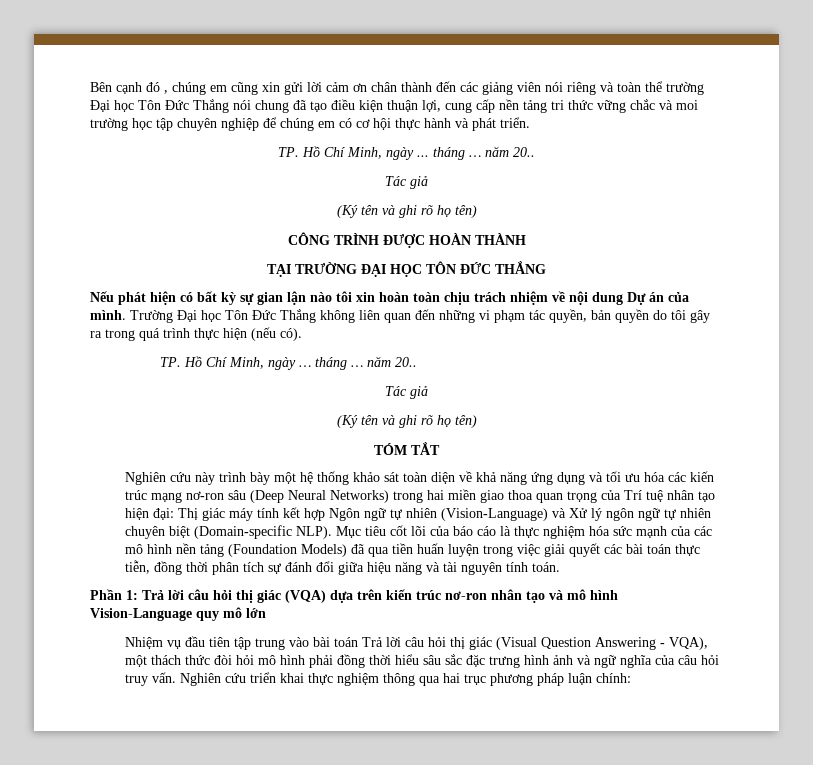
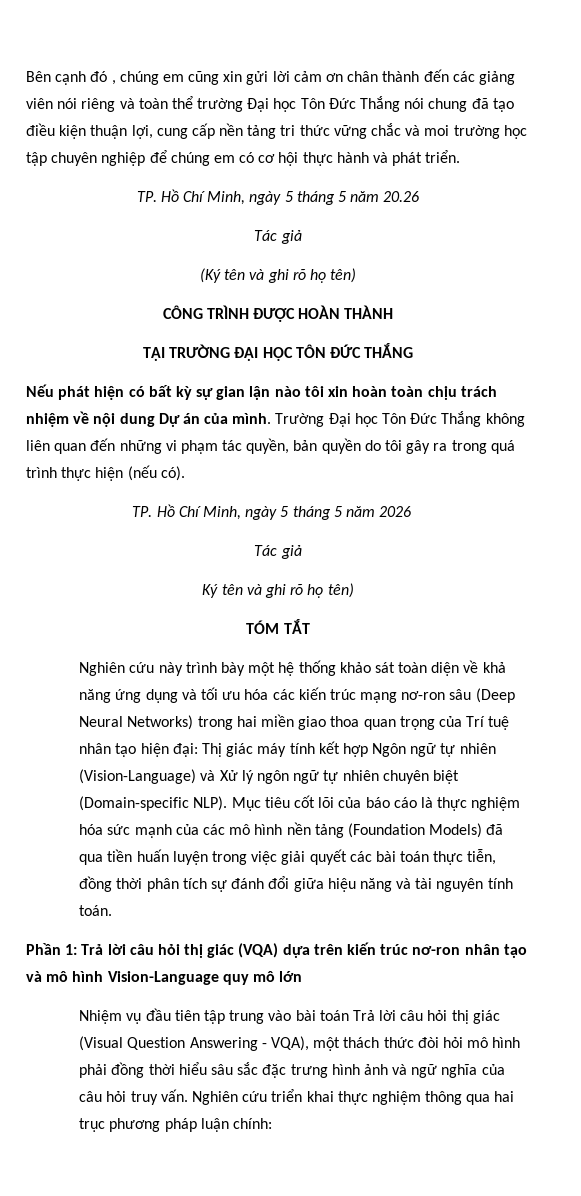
  Bên cạnh đó , chúng em cũng xin gửi lời cảm ơn chân thành đến các giảng viên nói riêng và toàn thể trường Đại học Tôn Đức Thắng nói chung đã tạo điều kiện thuận lợi, cung cấp nền tảng tri thức vững chắc và moi trường học tập chuyên nghiệp để chúng em có cơ hội thực hành và phát triển.
- TP. Hồ Chí Minh, ngày ... tháng … năm 20..
+ TP. Hồ Chí Minh, ngày 5 tháng 5 năm 20.26
  Trường Đại học Tôn Đức Thắng không liên quan đến những vi phạm tác quyền, bản quyền do tôi gây ra trong quá trình thực hiện (nếu có).
- TP. Hồ Chí Minh, ngày … tháng … năm 20..
+ TP. Hồ Chí Minh, ngày 5 tháng 5 năm 2026
  Tác giả
- (Ký tên và ghi rõ họ tên)
+ Ký tên và ghi rõ họ tên)

